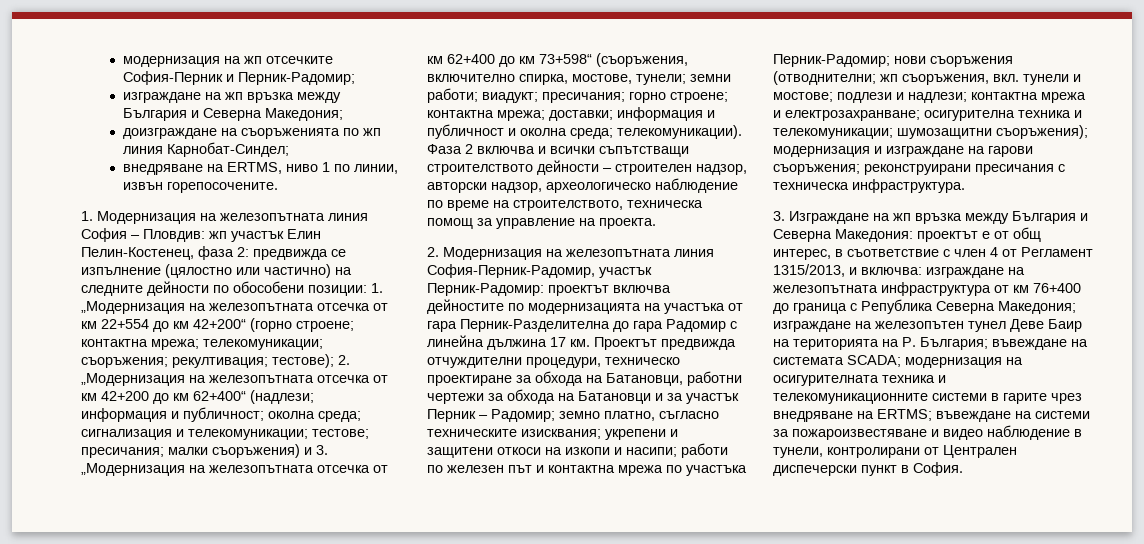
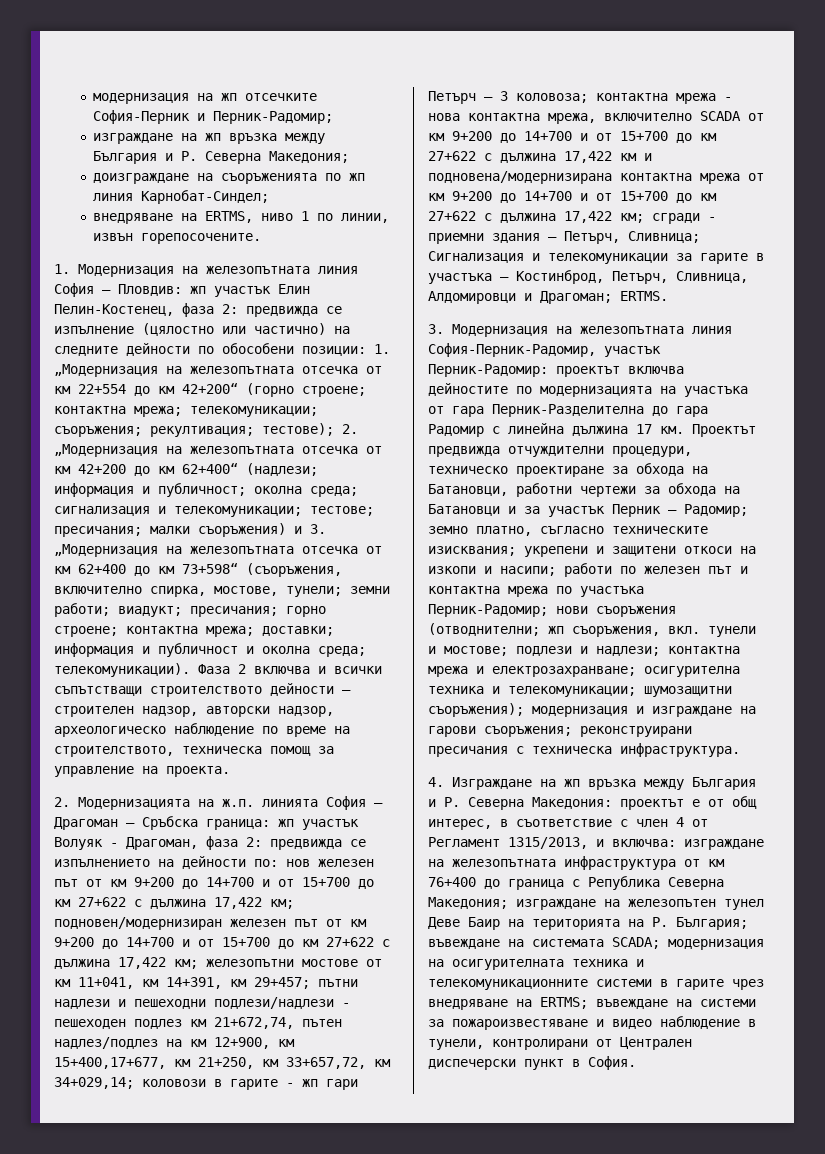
- изграждане на жп връзка между България и Северна Македония;
+ изграждане на жп връзка между България и Р. Северна Македония;
- 2. Модернизация на железопътната линия София-Перник-Радомир, участък Перник-Радомир: проектът включва дейностите по модернизацията на участъка от гара Перник-Разделителна до гара Радомир с линейна дължина 17 км.
+ 2. Модернизацията на ж.п. линията София – Драгоман – Сръбска граница: жп участък Волуяк - Драгоман, фаза 2: предвижда се изпълнението на дейности по: нов железен път от км 9+200 до 14+700 и от 15+700 до км 27+622 с дължина 17,422 км; подновен/модернизиран железен път от км 9+200 до 14+700 и от 15+700 до км 27+622 с дължина 17,422 км; железопътни мостове от км 11+041, км 14+391, км 29+457; пътни надлези и пешеходни подлези/надлези - пешеходен подлез км 21+672,74, пътен надлез/подлез на км 12+900, км 15+400,17+677, км 21+250, км 33+657,72, км 34+029,14; коловози в гарите - жп гари Петърч – 3 коловоза; контактна мрежа - нова контактна мрежа, включително SCADA от км 9+200 до 14+700 и от 15+700 до км 27+622 с дължина 17,422 км и подновена/модернизирана контактна мрежа от км 9+200 до 14+700 и от 15+700 до км 27+622 с дължина 17,422 км; сгради - приемни здания – Петърч, Сливница; Сигнализация и телекомуникации за гарите в участъка – Костинброд, Петърч, Сливница, Алдомировци и Драгоман; ERTMS.
+ 3. Модернизация на железопътната линия София-Перник-Радомир, участък Перник-Радомир: проектът включва дейностите по модернизацията на участъка от гара Перник-Разделителна до гара Радомир с линейна дължина 17 км.
- 3. Изграждане на жп връзка между България и Северна Македония:
+ 4. Изграждане на жп връзка между България и Р. Северна Македония:

